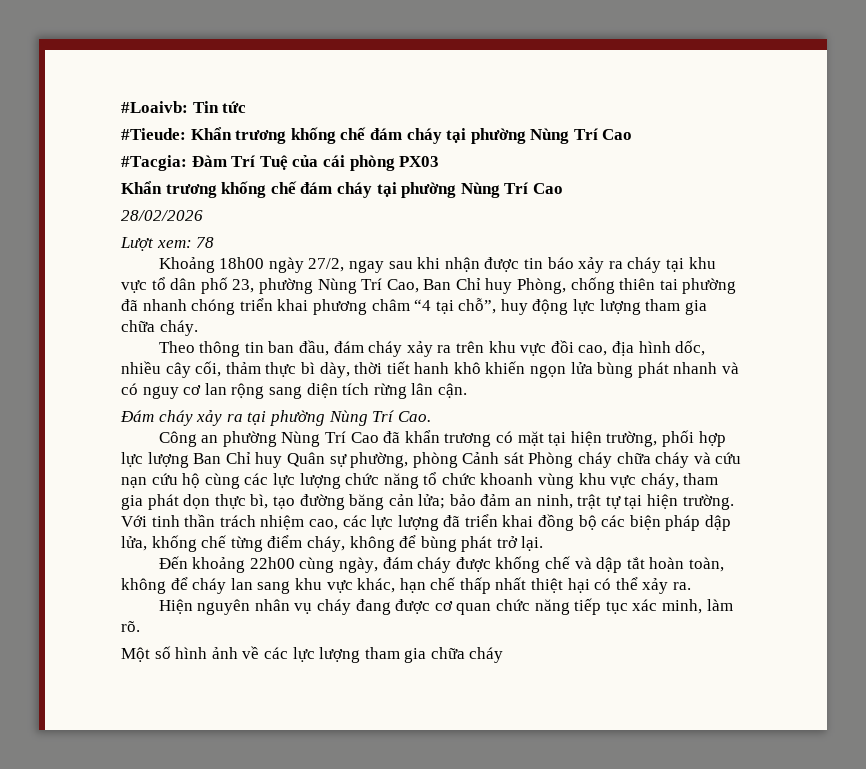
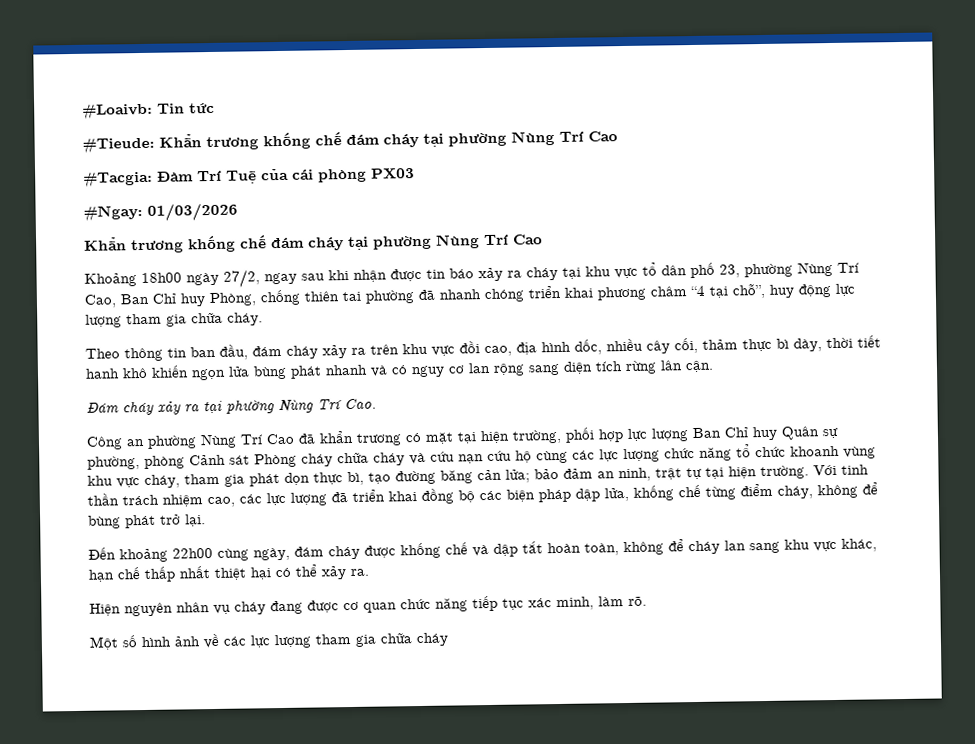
+ #Ngay: 01/03/2026
- 28/02/2026
- Lượt xem: 78

